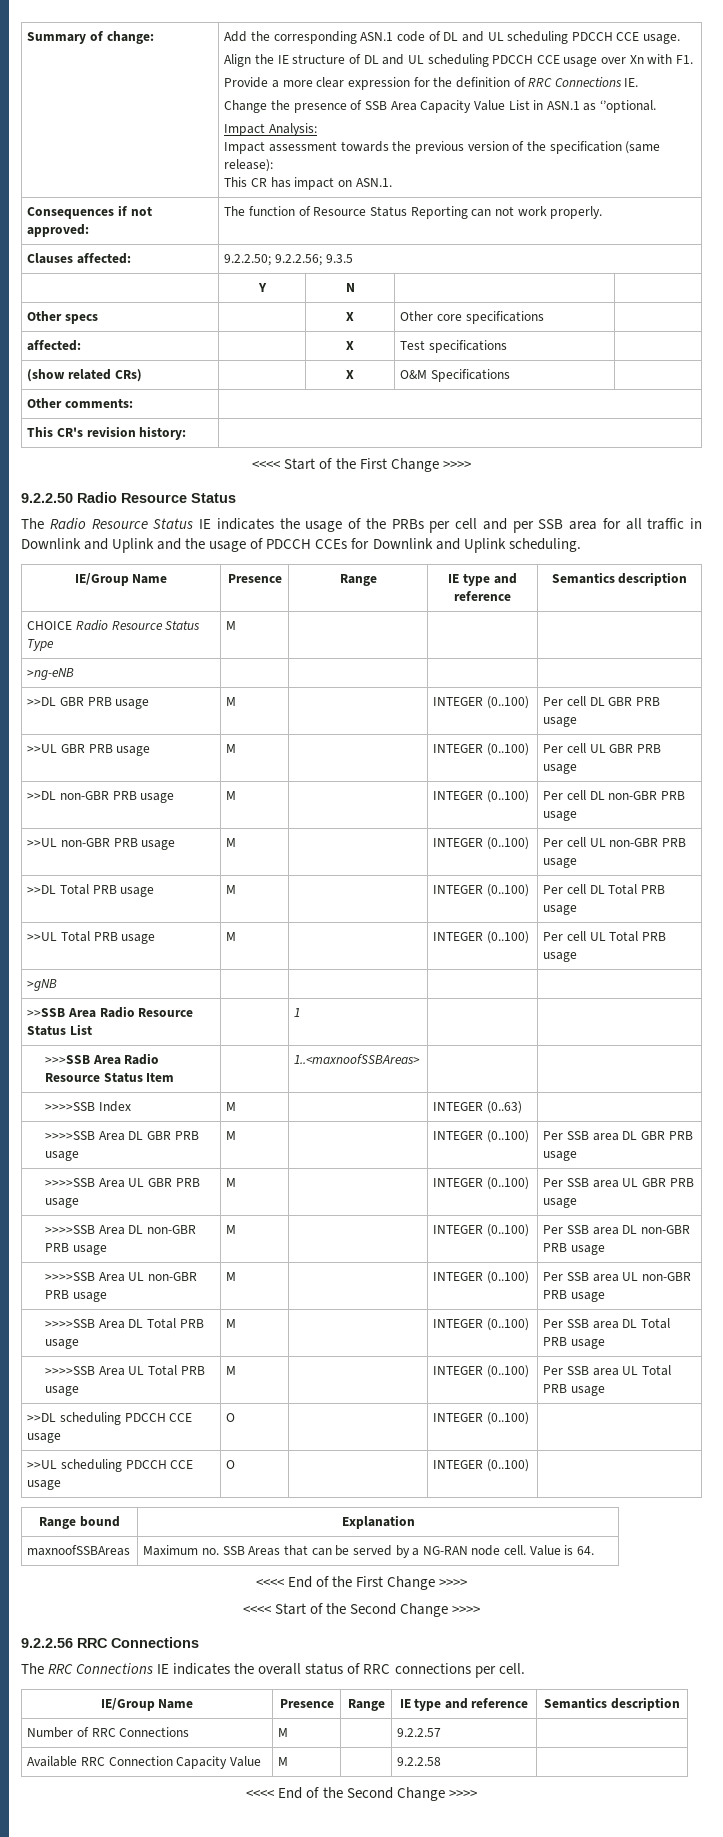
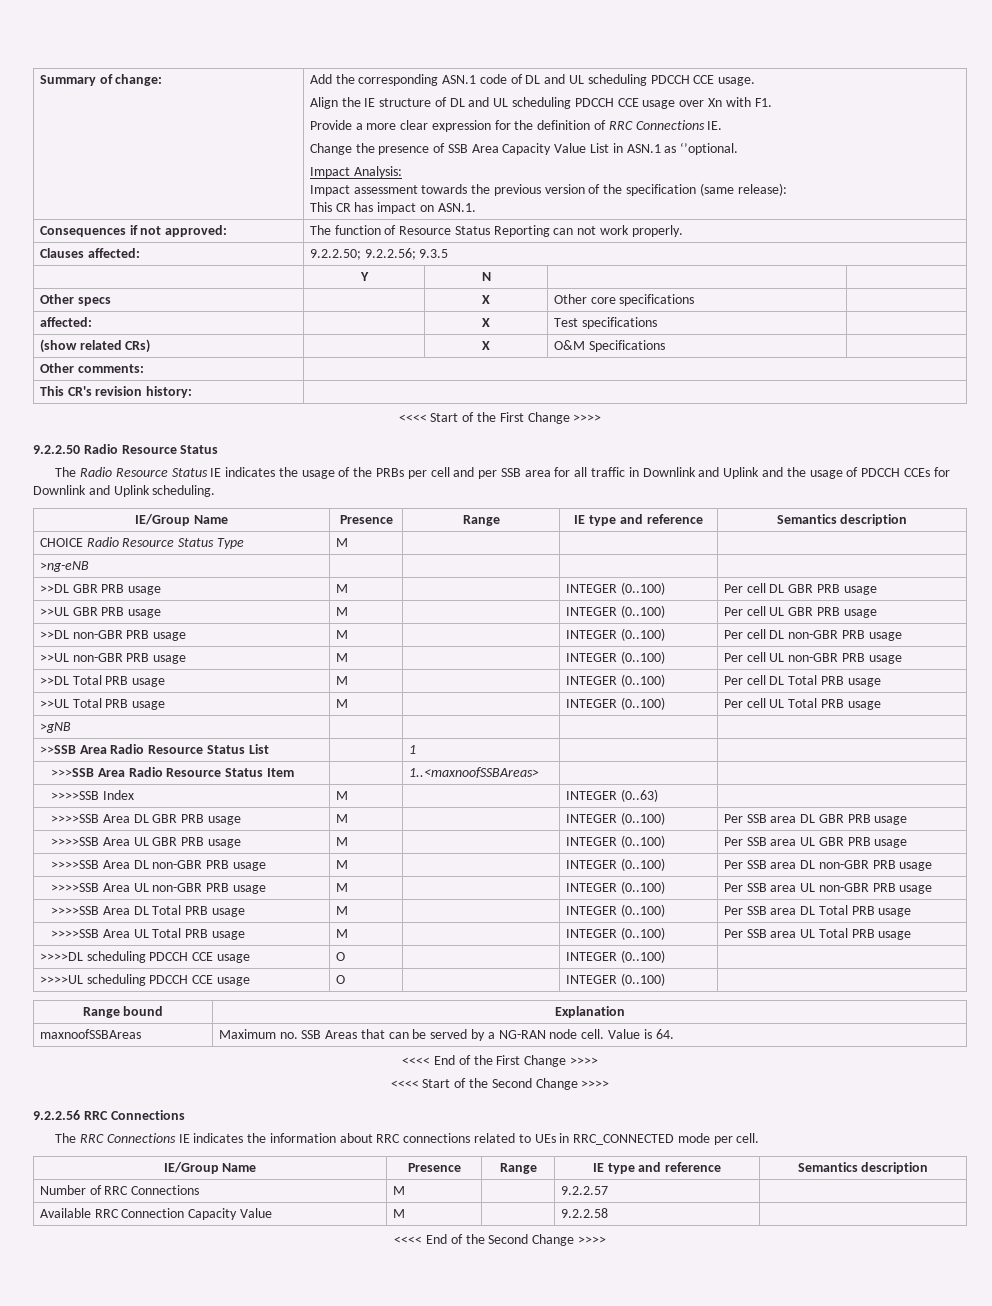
- >>DL scheduling PDCCH CCE usage | O | | INTEGER (0..100) |
- >>UL scheduling PDCCH CCE usage | O | | INTEGER (0..100) |
+ >>>>DL scheduling PDCCH CCE usage | O | | INTEGER (0..100) |
+ >>>>UL scheduling PDCCH CCE usage | O | | INTEGER (0..100) |
- The RRC Connections IE indicates the overall status of RRC connections per cell.
+ The RRC Connections IE indicates the information about RRC connections related to UEs in RRC_CONNECTED mode per cell.

